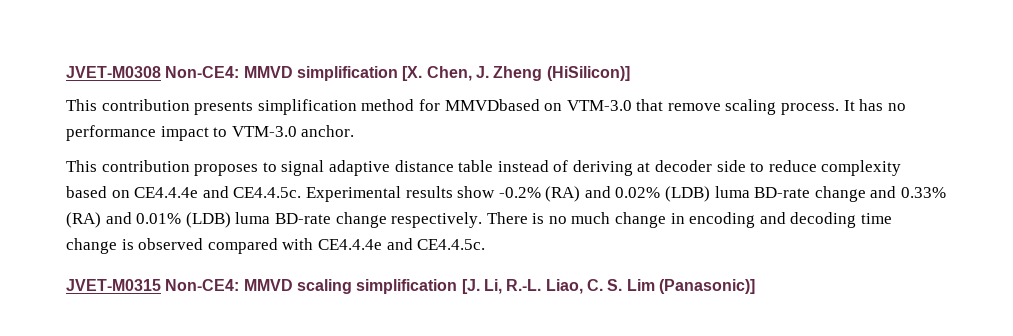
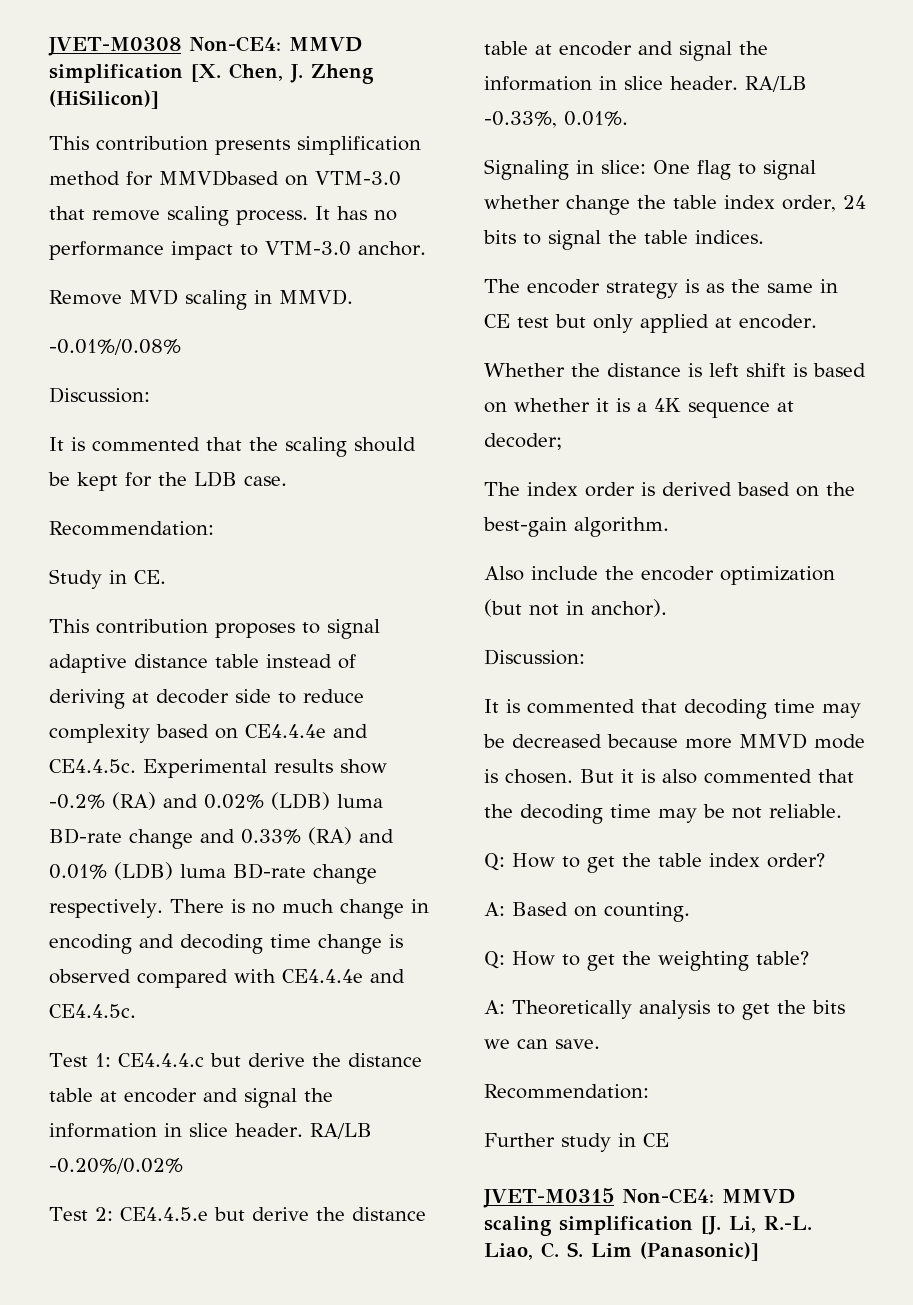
+ Remove MVD scaling in MMVD.
+ -0.01%/0.08%
+ Discussion:
+ It is commented that the scaling should be kept for the LDB case.
+ Recommendation:
+ Study in CE.
+ Test 1: CE4.4.4.c but derive the distance table at encoder and signal the information in slice header. RA/LB -0.20%/0.02%
+ Test 2: CE4.4.5.e but derive the distance table at encoder and signal the information in slice header. RA/LB -0.33%, 0.01%.
+ Signaling in slice: One flag to signal whether change the table index order, 24 bits to signal the table indices.
+ The encoder strategy is as the same in CE test but only applied at encoder.
+ Whether the distance is left shift is based on whether it is a 4K sequence at decoder;
+ The index order is derived based on the best-gain algorithm.
+ Also include the encoder optimization (but not in anchor).
+ Discussion:
+ It is commented that decoding time may be decreased because more MMVD mode is chosen. But it is also commented that the decoding time may be not reliable.
+ Q: How to get the table index order?
+ A: Based on counting.
+ Q: How to get the weighting table?
+ A: Theoretically analysis to get the bits we can save.
+ Recommendation:
+ Further study in CE

